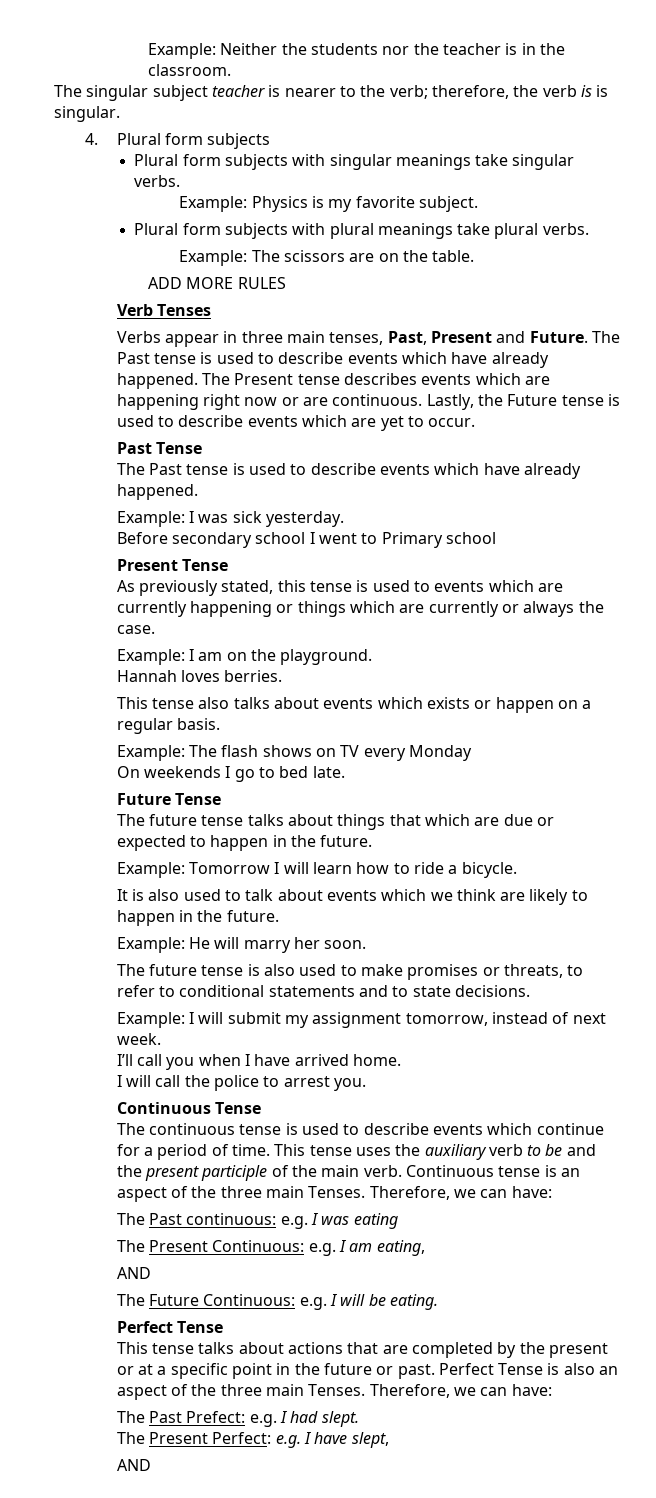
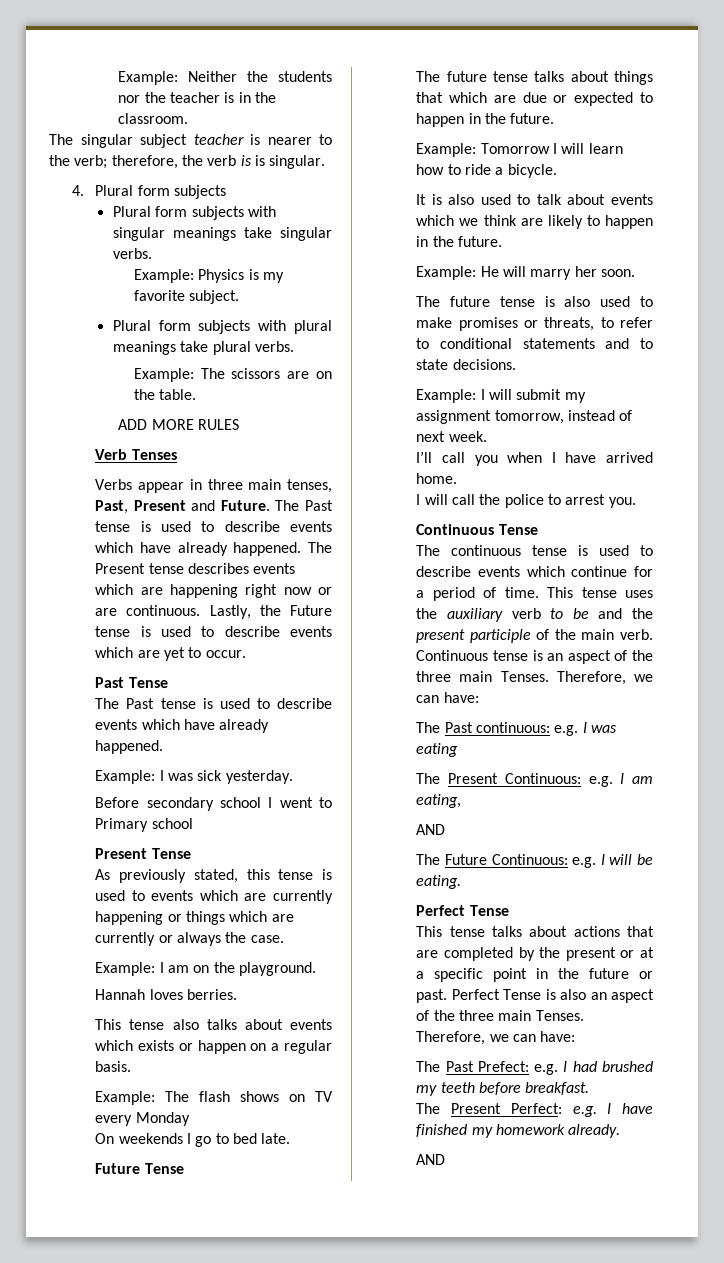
- The Past Prefect: e.g. I had slept.
+ The Past Prefect: e.g. I had brushed my teeth before breakfast.
- The Present Perfect: e.g. I have slept,
+ The Present Perfect: e.g. I have finished my homework already.

